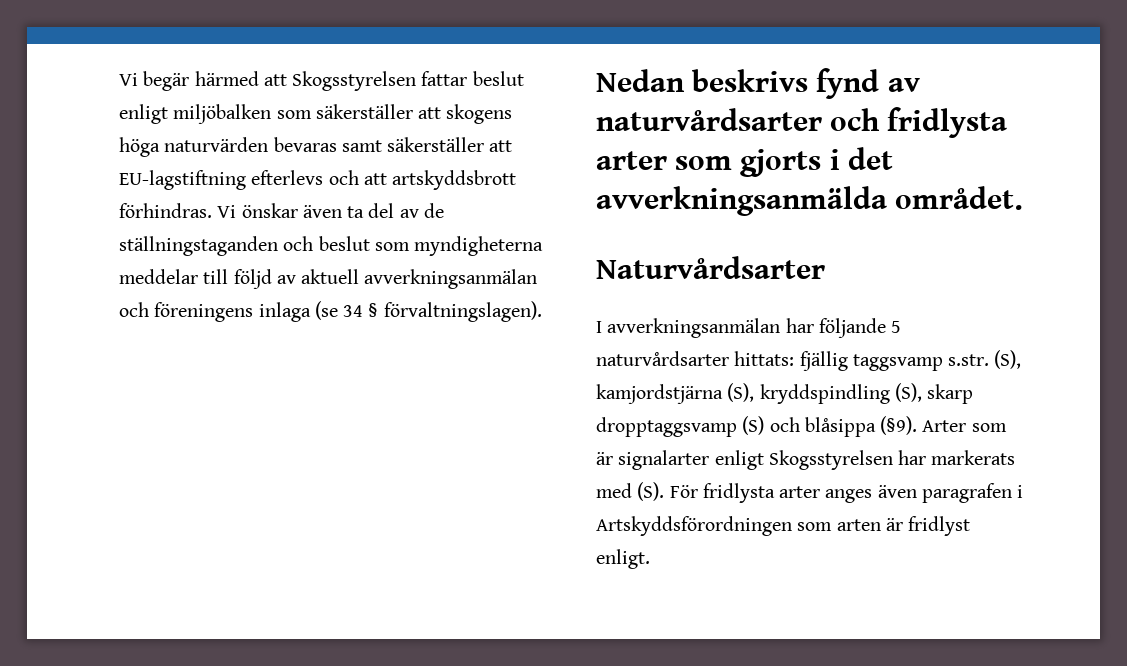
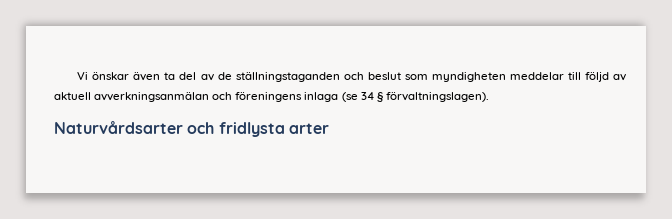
- Vi begär härmed att Skogsstyrelsen fattar beslut enligt miljöbalken som säkerställer att skogens höga naturvärden bevaras samt säkerställer att EU-lagstiftning efterlevs och att artskyddsbrott förhindras. Vi önskar även ta del av de ställningstaganden och beslut som myndigheterna meddelar till följd av aktuell avverkningsanmälan och föreningens inlaga (se 34 § förvaltningslagen).
+ Vi önskar även ta del av de ställningstaganden och beslut som myndigheten meddelar till följd av aktuell avverkningsanmälan och föreningens inlaga (se 34 § förvaltningslagen).
- Nedan beskrivs fynd av naturvårdsarter och fridlysta arter som gjorts i det avverkningsanmälda området.
- Naturvårdsarter
- I avverkningsanmälan har följande 5 naturvårdsarter hittats: fjällig taggsvamp s.str. (S), kamjordstjärna (S), kryddspindling (S), skarp dropptaggsvamp (S) och blåsippa (§9). Arter som är signalarter enligt Skogsstyrelsen har markerats med (S). För fridlysta arter anges även paragrafen i Artskyddsförordningen som arten är fridlyst enligt.
+ Naturvårdsarter och fridlysta arter

